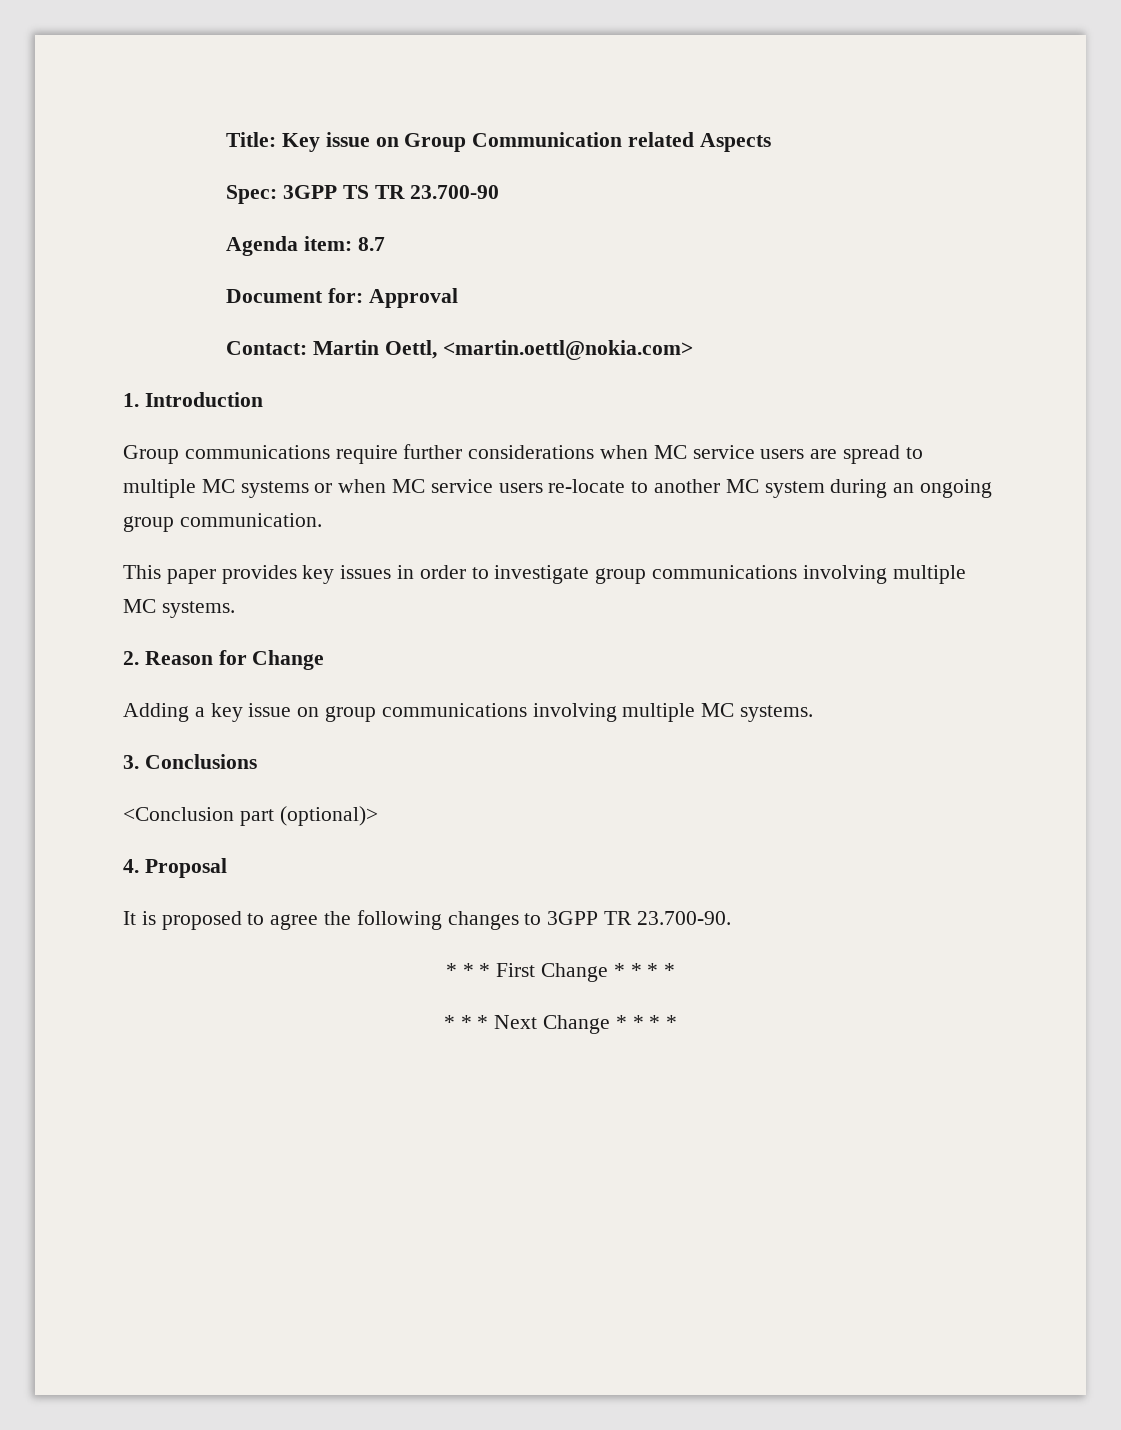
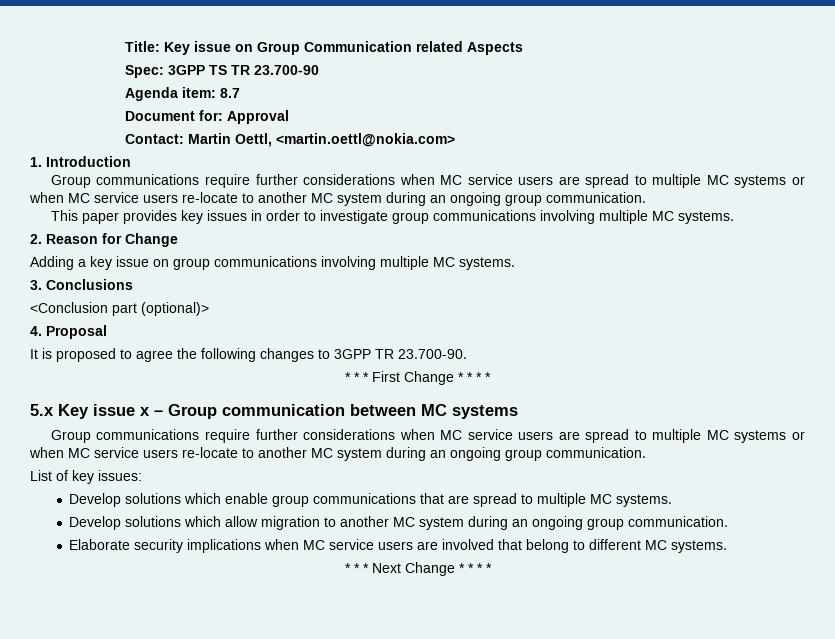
+ 5.x Key issue x – Group communication between MC systems
+ Group communications require further considerations when MC service users are spread to multiple MC systems or when MC service users re-locate to another MC system during an ongoing group communication.
+ List of key issues:
+ Develop solutions which enable group communications that are spread to multiple MC systems.
+ Develop solutions which allow migration to another MC system during an ongoing group communication.
+ Elaborate security implications when MC service users are involved that belong to different MC systems.

